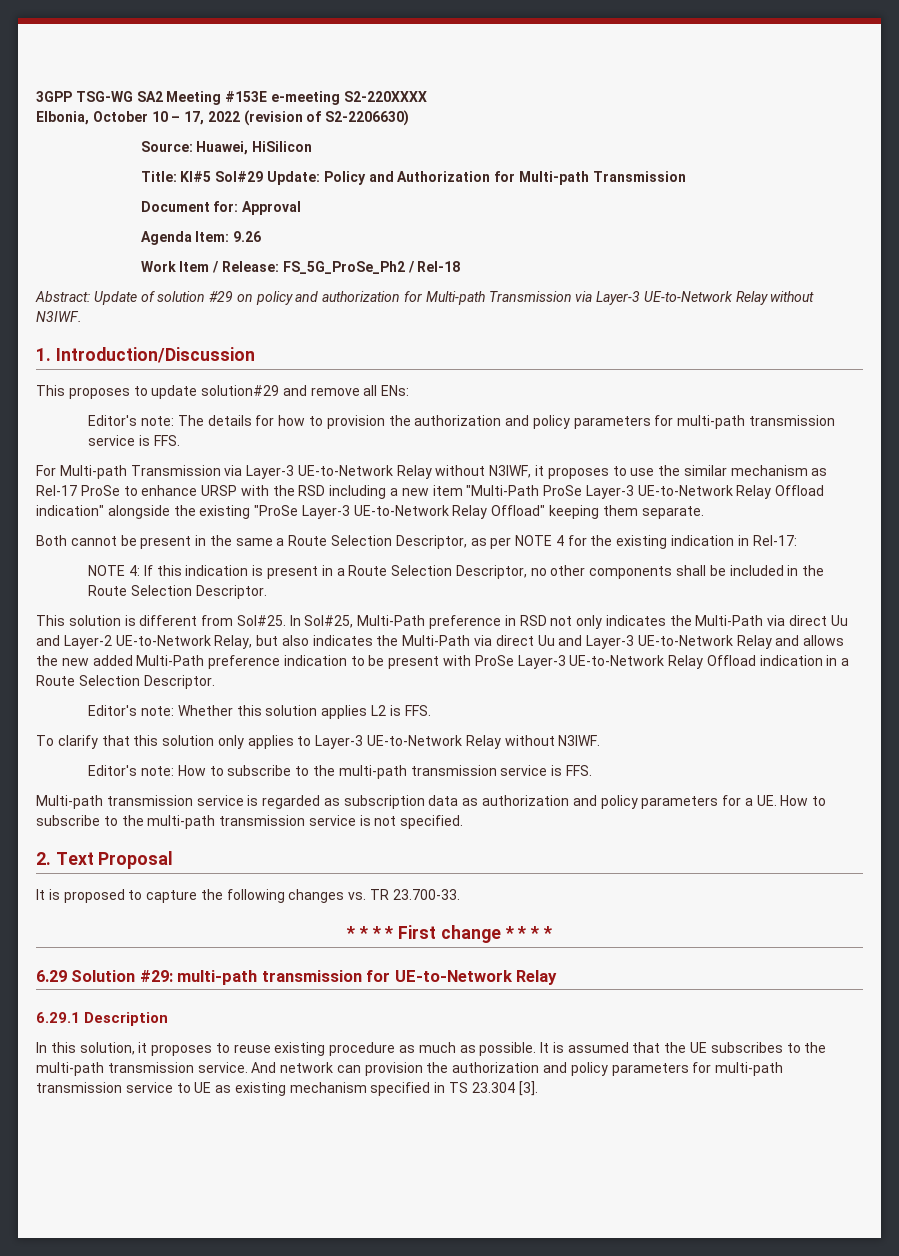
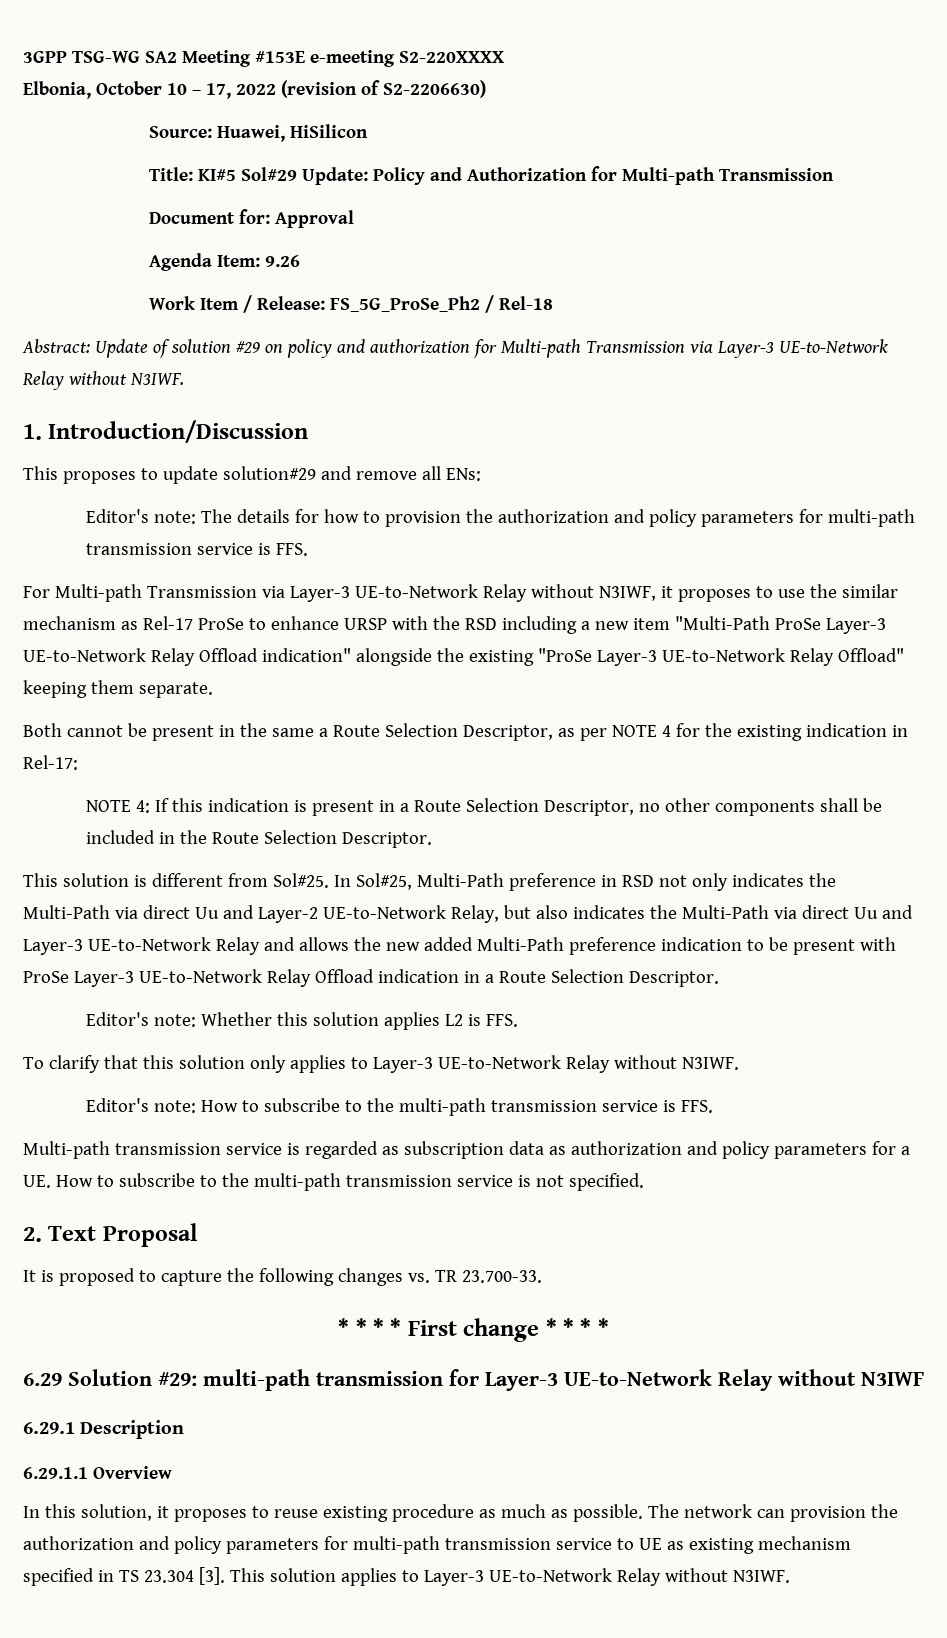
- 6.29 Solution #29: multi-path transmission for UE-to-Network Relay
+ 6.29 Solution #29: multi-path transmission for Layer-3 UE-to-Network Relay without N3IWF
+ 6.29.1.1 Overview
- It is assumed that the UE subscribes to the multi-path transmission service. And network can provision the authorization and policy parameters for multi-path transmission service to UE as existing mechanism specified in TS 23.304 [3].
+ The network can provision the authorization and policy parameters for multi-path transmission service to UE as existing mechanism specified in TS 23.304 [3].
+ This solution applies to Layer-3 UE-to-Network Relay without N3IWF.

